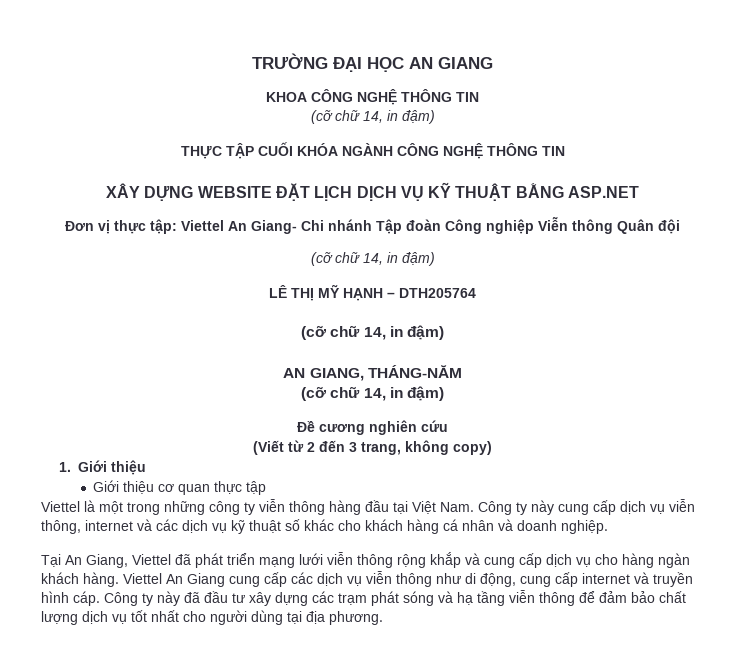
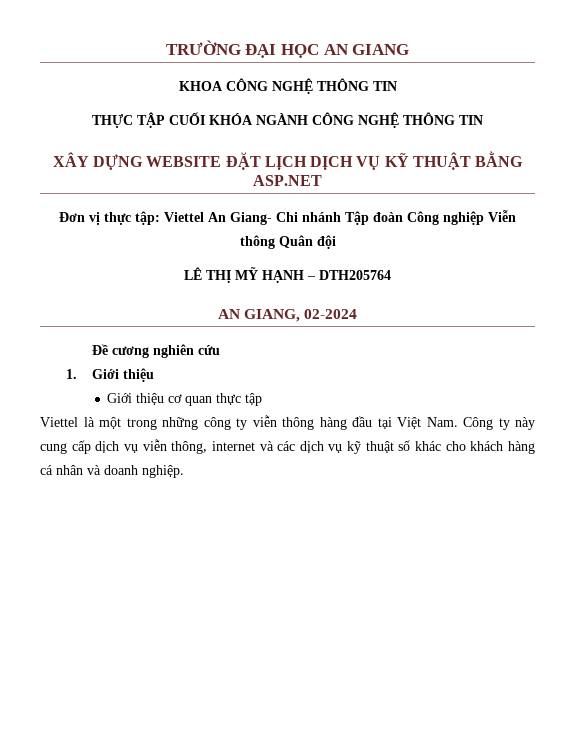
  KHOA CÔNG NGHỆ THÔNG TIN
- (cỡ chữ 14, in đậm)
  Đơn vị thực tập: Viettel An Giang- Chi nhánh Tập đoàn Công nghiệp Viễn thông Quân đội
- (cỡ chữ 14, in đậm)
  LÊ THỊ MỸ HẠNH – DTH205764
- (cỡ chữ 14, in đậm)
- AN GIANG, THÁNG-NĂM
- (cỡ chữ 14, in đậm)
+ AN GIANG, 02-2024
  Đề cương nghiên cứu
- (Viết từ 2 đến 3 trang, không copy)
- Tại An Giang, Viettel đã phát triển mạng lưới viễn thông rộng khắp và cung cấp dịch vụ cho hàng ngàn khách hàng. Viettel An Giang cung cấp các dịch vụ viễn thông như di động, cung cấp internet và truyền hình cáp. Công ty này đã đầu tư xây dựng các trạm phát sóng và hạ tầng viễn thông để đảm bảo chất lượng dịch vụ tốt nhất cho người dùng tại địa phương.

